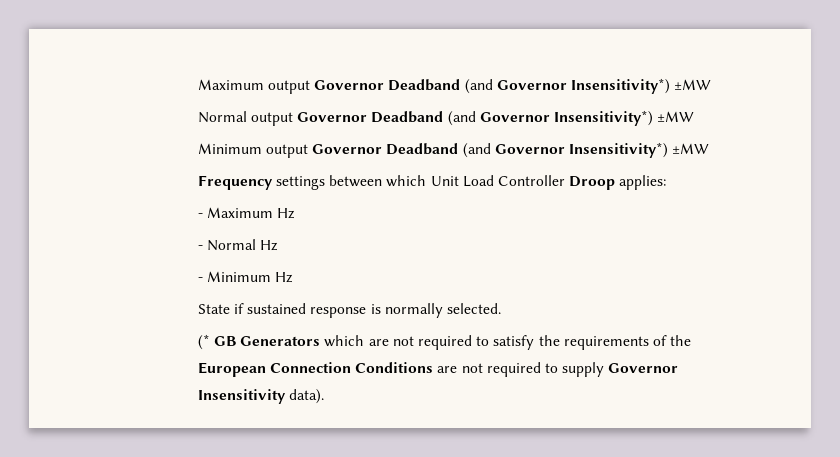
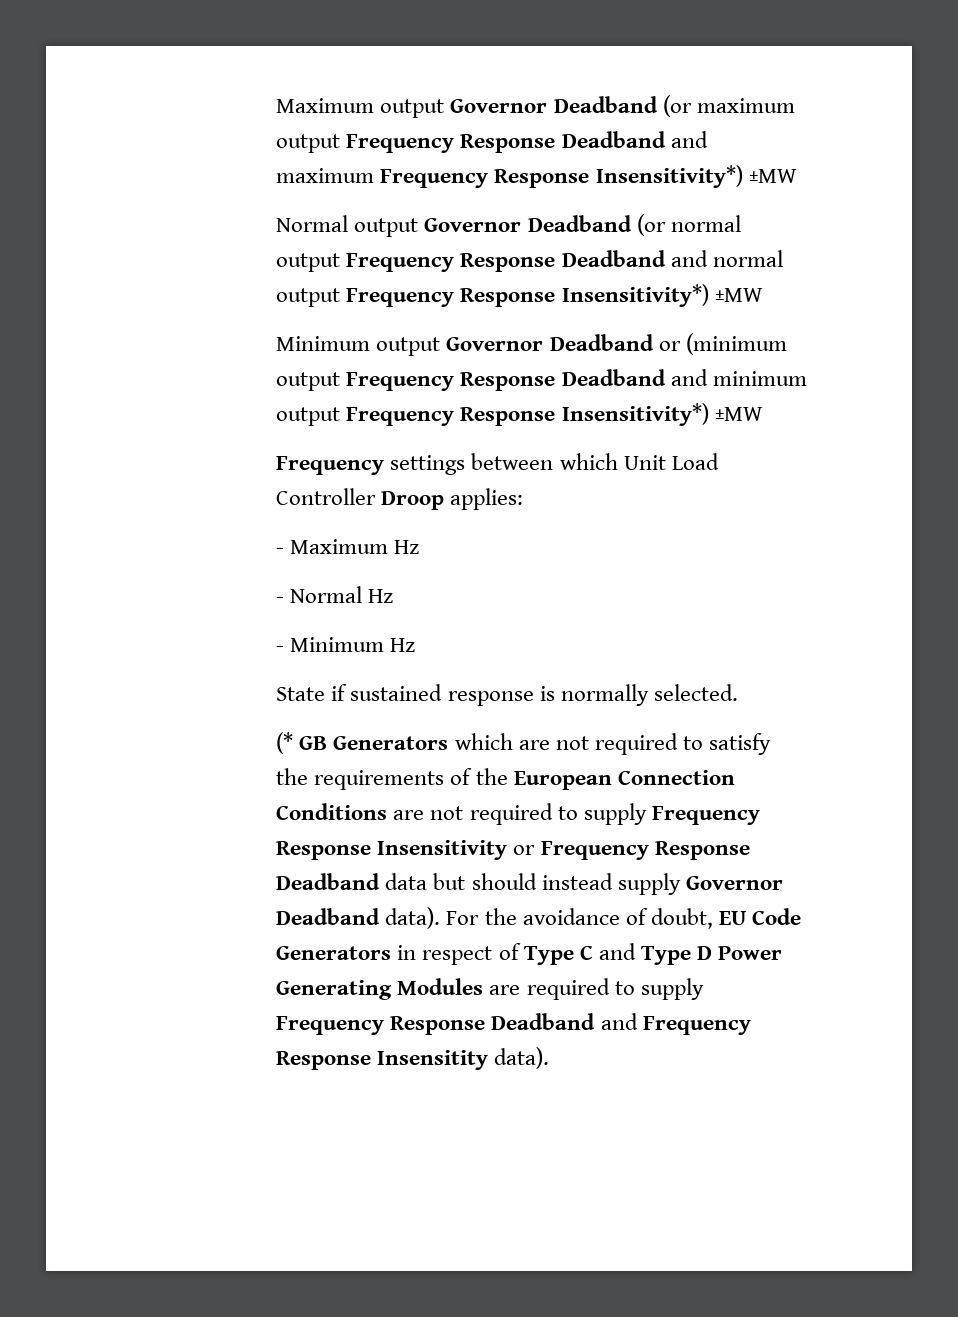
- Maximum output Governor Deadband (and Governor Insensitivity*) ±MW
+ Maximum output Governor Deadband (or maximum output Frequency Response Deadband and maximum Frequency Response Insensitivity*) ±MW
- Normal output Governor Deadband (and Governor Insensitivity*) ±MW
+ Normal output Governor Deadband (or normal output Frequency Response Deadband and normal output Frequency Response Insensitivity*) ±MW
- Minimum output Governor Deadband (and Governor Insensitivity*) ±MW
+ Minimum output Governor Deadband or (minimum output Frequency Response Deadband and minimum output Frequency Response Insensitivity*) ±MW
- (* GB Generators which are not required to satisfy the requirements of the European Connection Conditions are not required to supply Governor Insensitivity data).
+ (* GB Generators which are not required to satisfy the requirements of the European Connection Conditions are not required to supply Frequency Response Insensitivity or Frequency Response Deadband data but should instead supply Governor Deadband data). For the avoidance of doubt, EU Code Generators in respect of Type C and Type D Power Generating Modules are required to supply Frequency Response Deadband and Frequency Response Insensitity data).

